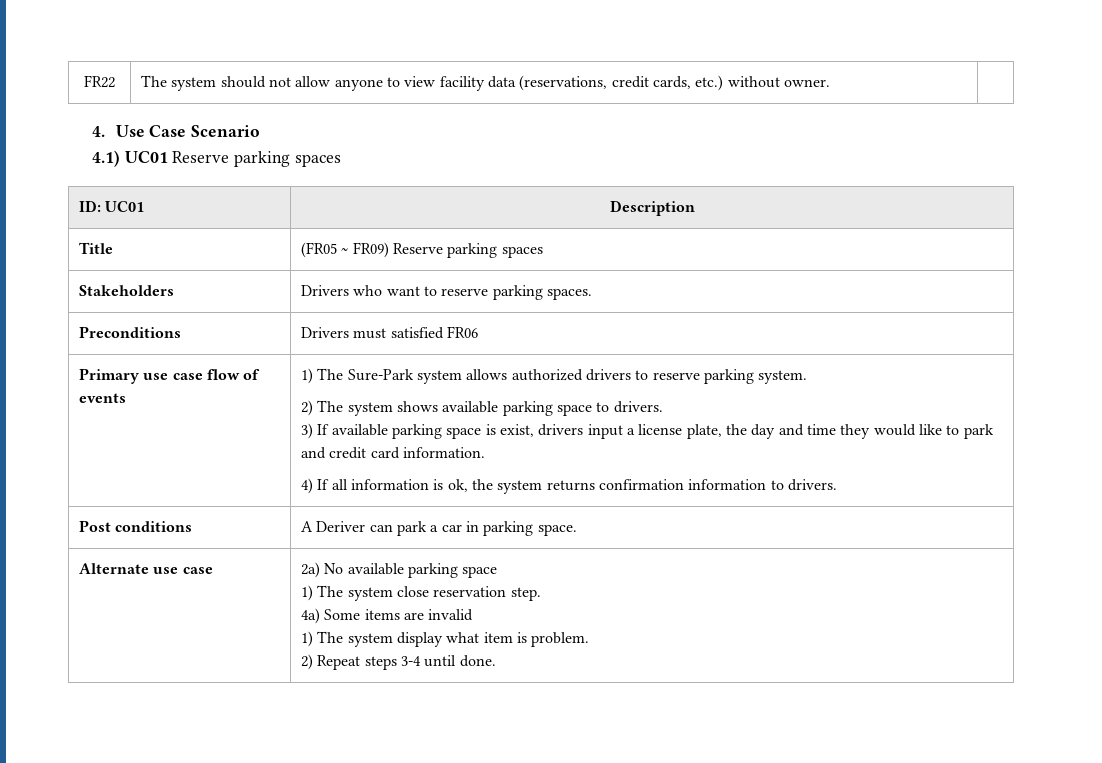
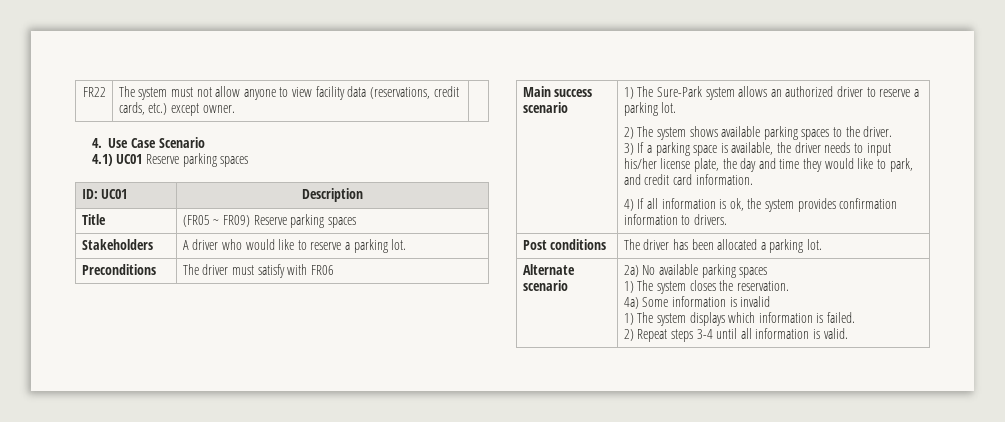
- FR22 | The system should not allow anyone to view facility data (reservations, credit cards, etc.) without owner. |
+ FR22 | The system must not allow anyone to view facility data (reservations, credit cards, etc.) except owner. |
- Stakeholders | Drivers who want to reserve parking spaces.
- Preconditions | Drivers must satisfied FR06
- Primary use case flow of events
+ Stakeholders | A driver who would like to reserve a parking lot.
+ Preconditions | The driver must satisfy with FR06
+ Main success scenario
- 1) The Sure-Park system allows authorized drivers to reserve parking system.
+ 1) The Sure-Park system allows an authorized driver to reserve a parking lot.
- 2) The system shows available parking space to drivers.
+ 2) The system shows available parking spaces to the driver.
- 3) If available parking space is exist, drivers input a license plate, the day and time they would like to park and credit card information.
+ 3) If a parking space is available, the driver needs to input his/her license plate, the day and time they would like to park, and credit card information.
- 4) If all information is ok, the system returns confirmation information to drivers.
+ 4) If all information is ok, the system provides confirmation information to drivers.
- Post conditions | A Deriver can park a car in parking space.
+ Post conditions | The driver has been allocated a parking lot.
- Alternate use case | 2a) No available parking space
- 1) The system close reservation step.
- 4a) Some items are invalid
- 1) The system display what item is problem.
- 2) Repeat steps 3-4 until done.
+ Alternate scenario | 2a) No available parking spaces
+ 1) The system closes the reservation.
+ 4a) Some information is invalid
+ 1) The system displays which information is failed.
+ 2) Repeat steps 3-4 until all information is valid.

